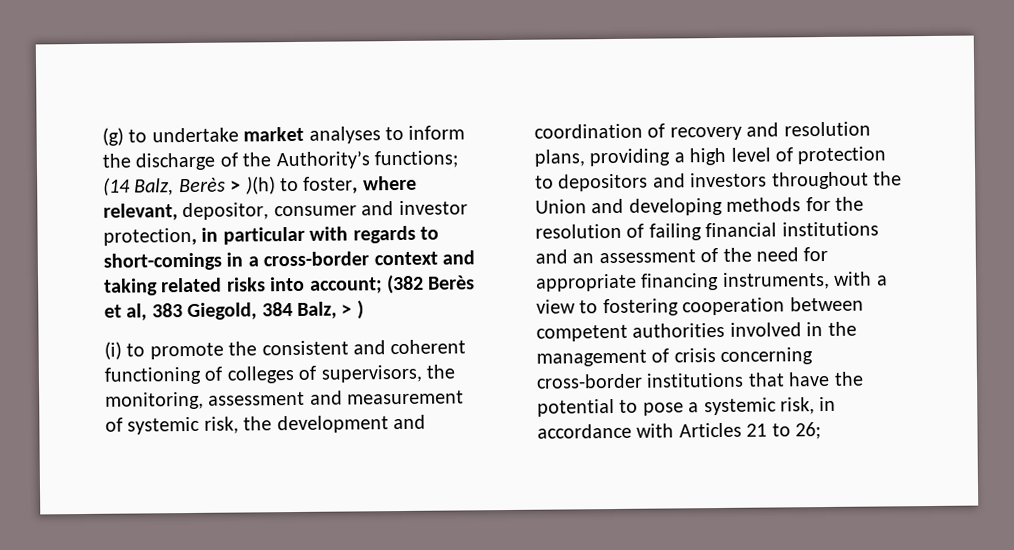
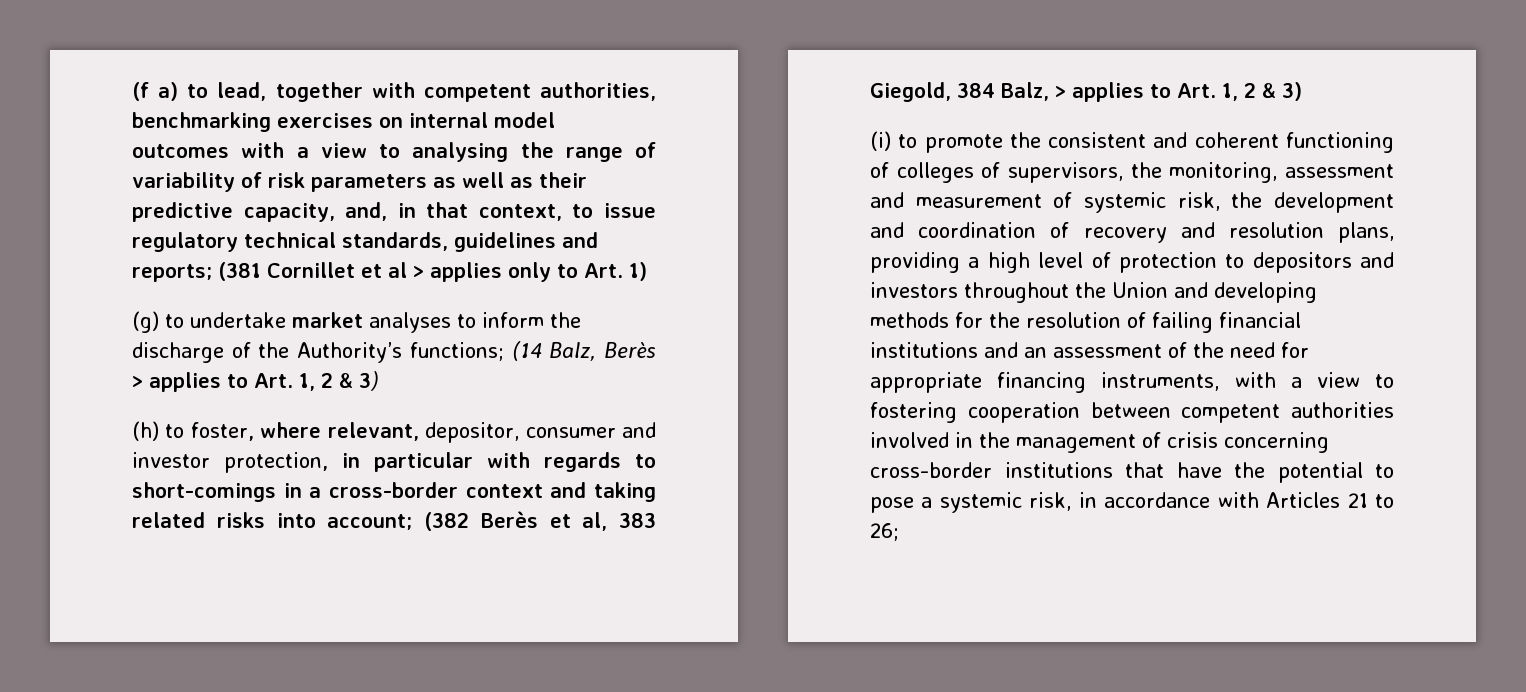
+ (f a) to lead, together with competent authorities, benchmarking exercises on internal model outcomes with a view to analysing the range of variability of risk parameters as well as their predictive capacity, and, in that context, to issue regulatory technical standards, guidelines and reports; (381 Cornillet et al > applies only to Art. 1)
- (g) to undertake market analyses to inform the discharge of the Authority’s functions; (14 Balz, Berès > )(h) to foster, where relevant, depositor, consumer and investor protection, in particular with regards to short-comings in a cross-border context and taking related risks into account; (382 Berès et al, 383 Giegold, 384 Balz, > )
+ (g) to undertake market analyses to inform the discharge of the Authority’s functions; (14 Balz, Berès > applies to Art. 1, 2 & 3)
+ (h) to foster, where relevant, depositor, consumer and investor protection, in particular with regards to short-comings in a cross-border context and taking related risks into account; (382 Berès et al, 383 Giegold, 384 Balz, > applies to Art. 1, 2 & 3)

